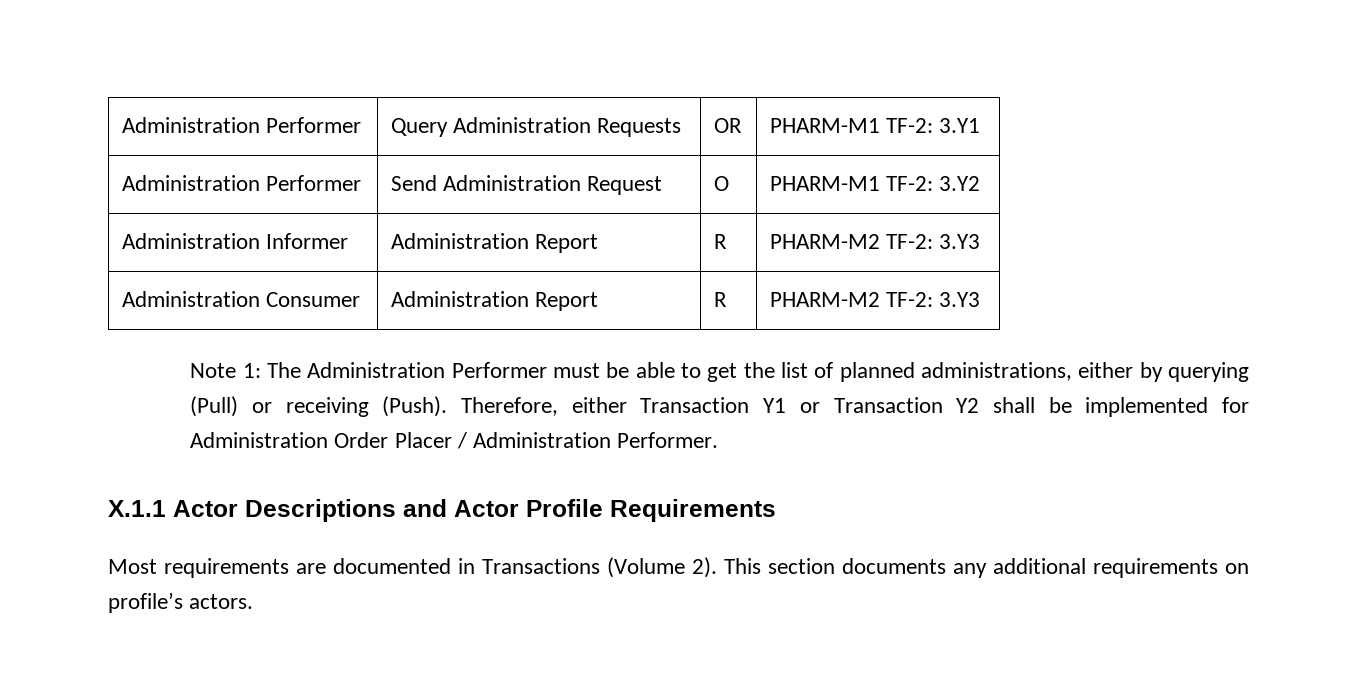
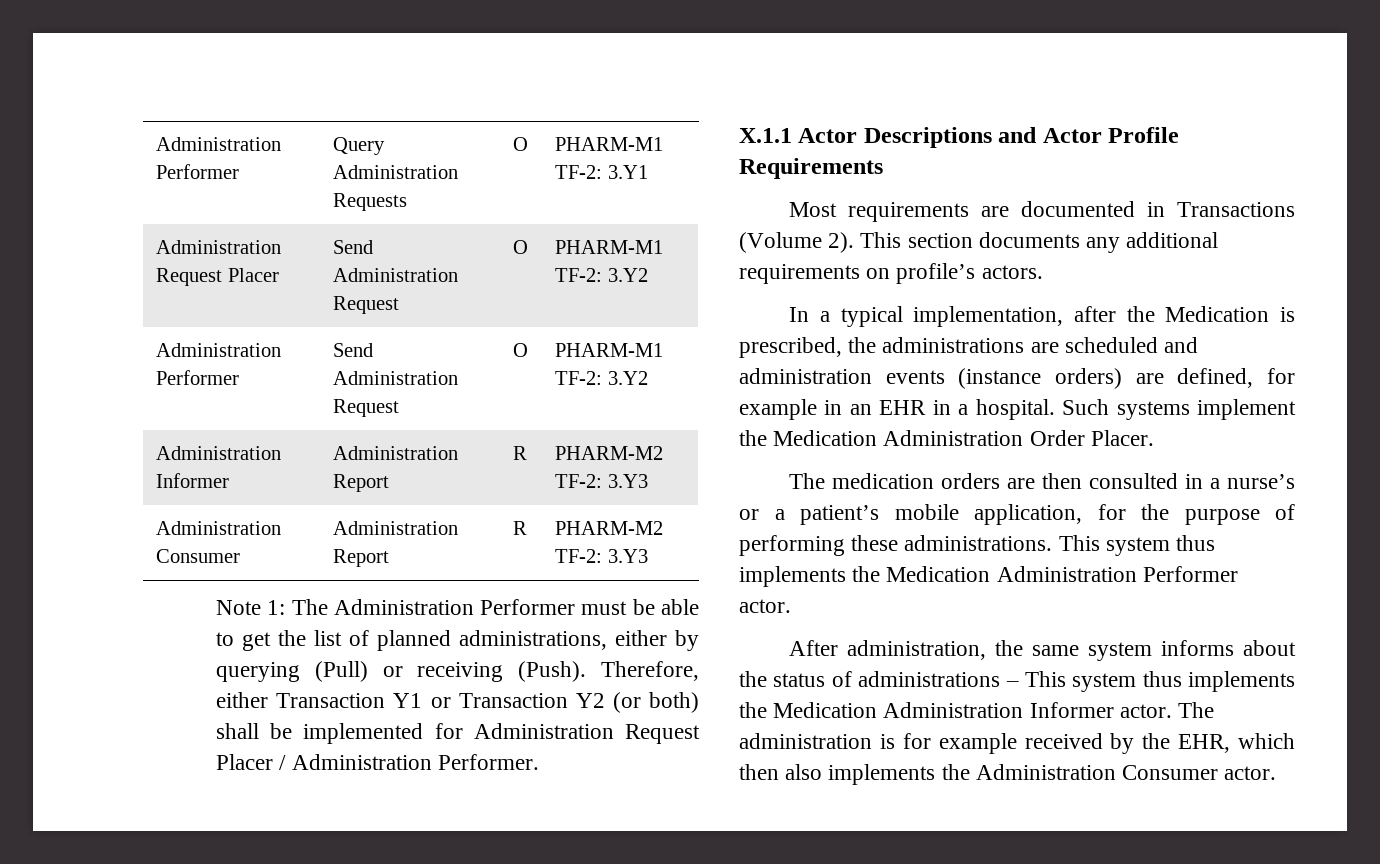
- Administration Performer | Query Administration Requests | OR | PHARM-M1 TF-2: 3.Y1
+ Administration Performer | Query Administration Requests | O | PHARM-M1 TF-2: 3.Y1
+ Administration Request Placer | Send Administration Request | O | PHARM-M1 TF-2: 3.Y2
- Therefore, either Transaction Y1 or Transaction Y2 shall be implemented for Administration Order Placer / Administration Performer.
+ Therefore, either Transaction Y1 or Transaction Y2 (or both) shall be implemented for Administration Request Placer / Administration Performer.
+ In a typical implementation, after the Medication is prescribed, the administrations are scheduled and administration events (instance orders) are defined, for example in an EHR in a hospital. Such systems implement the Medication Administration Order Placer.
+ The medication orders are then consulted in a nurse’s or a patient’s mobile application, for the purpose of performing these administrations. This system thus implements the Medication Administration Performer actor.
+ After administration, the same system informs about the status of administrations – This system thus implements the Medication Administration Informer actor. The administration is for example received by the EHR, which then also implements the Administration Consumer actor.

